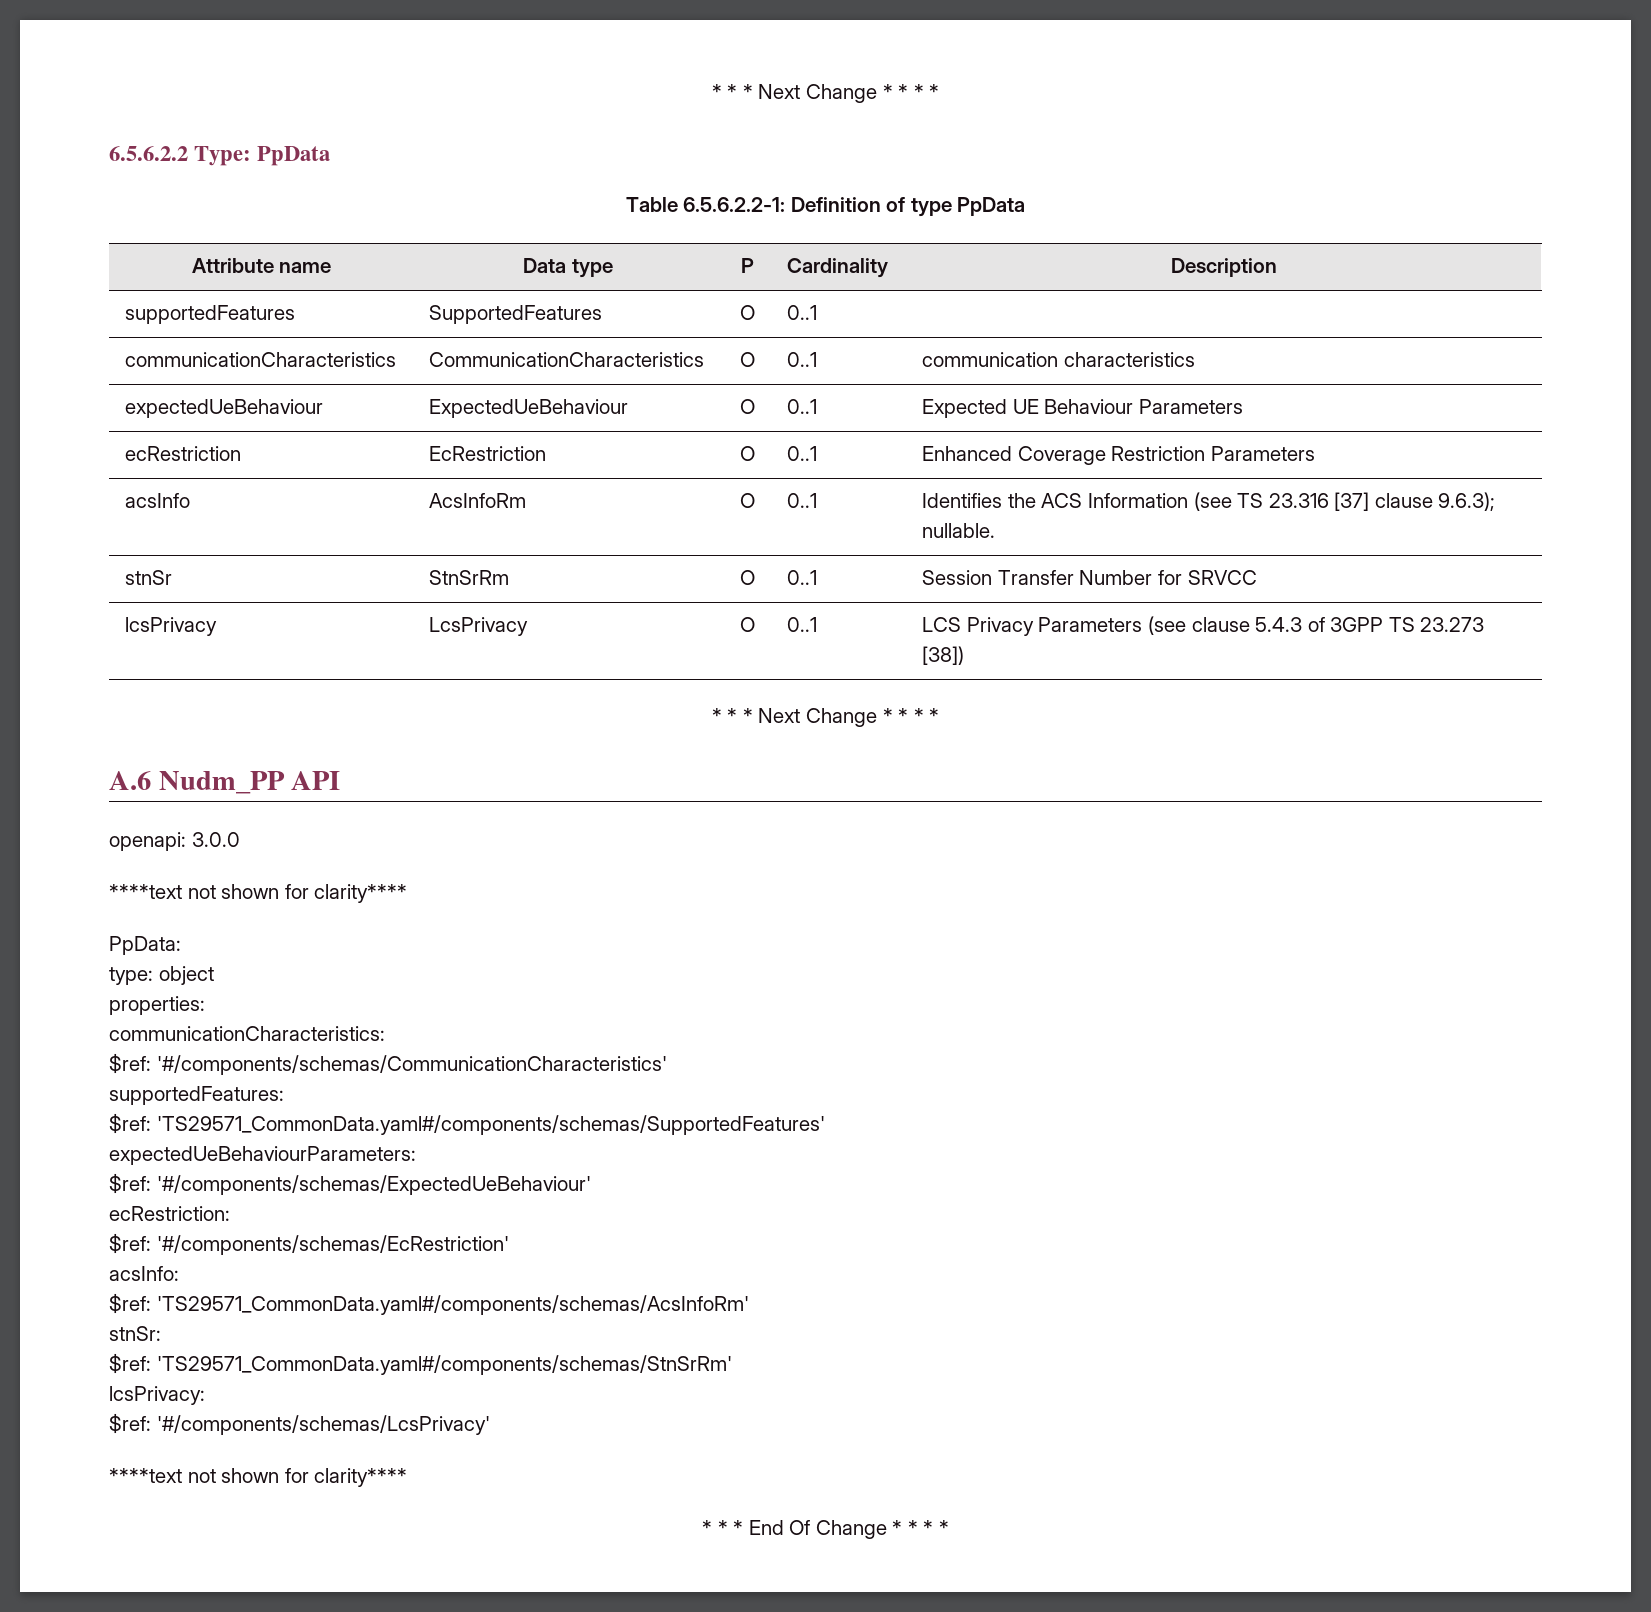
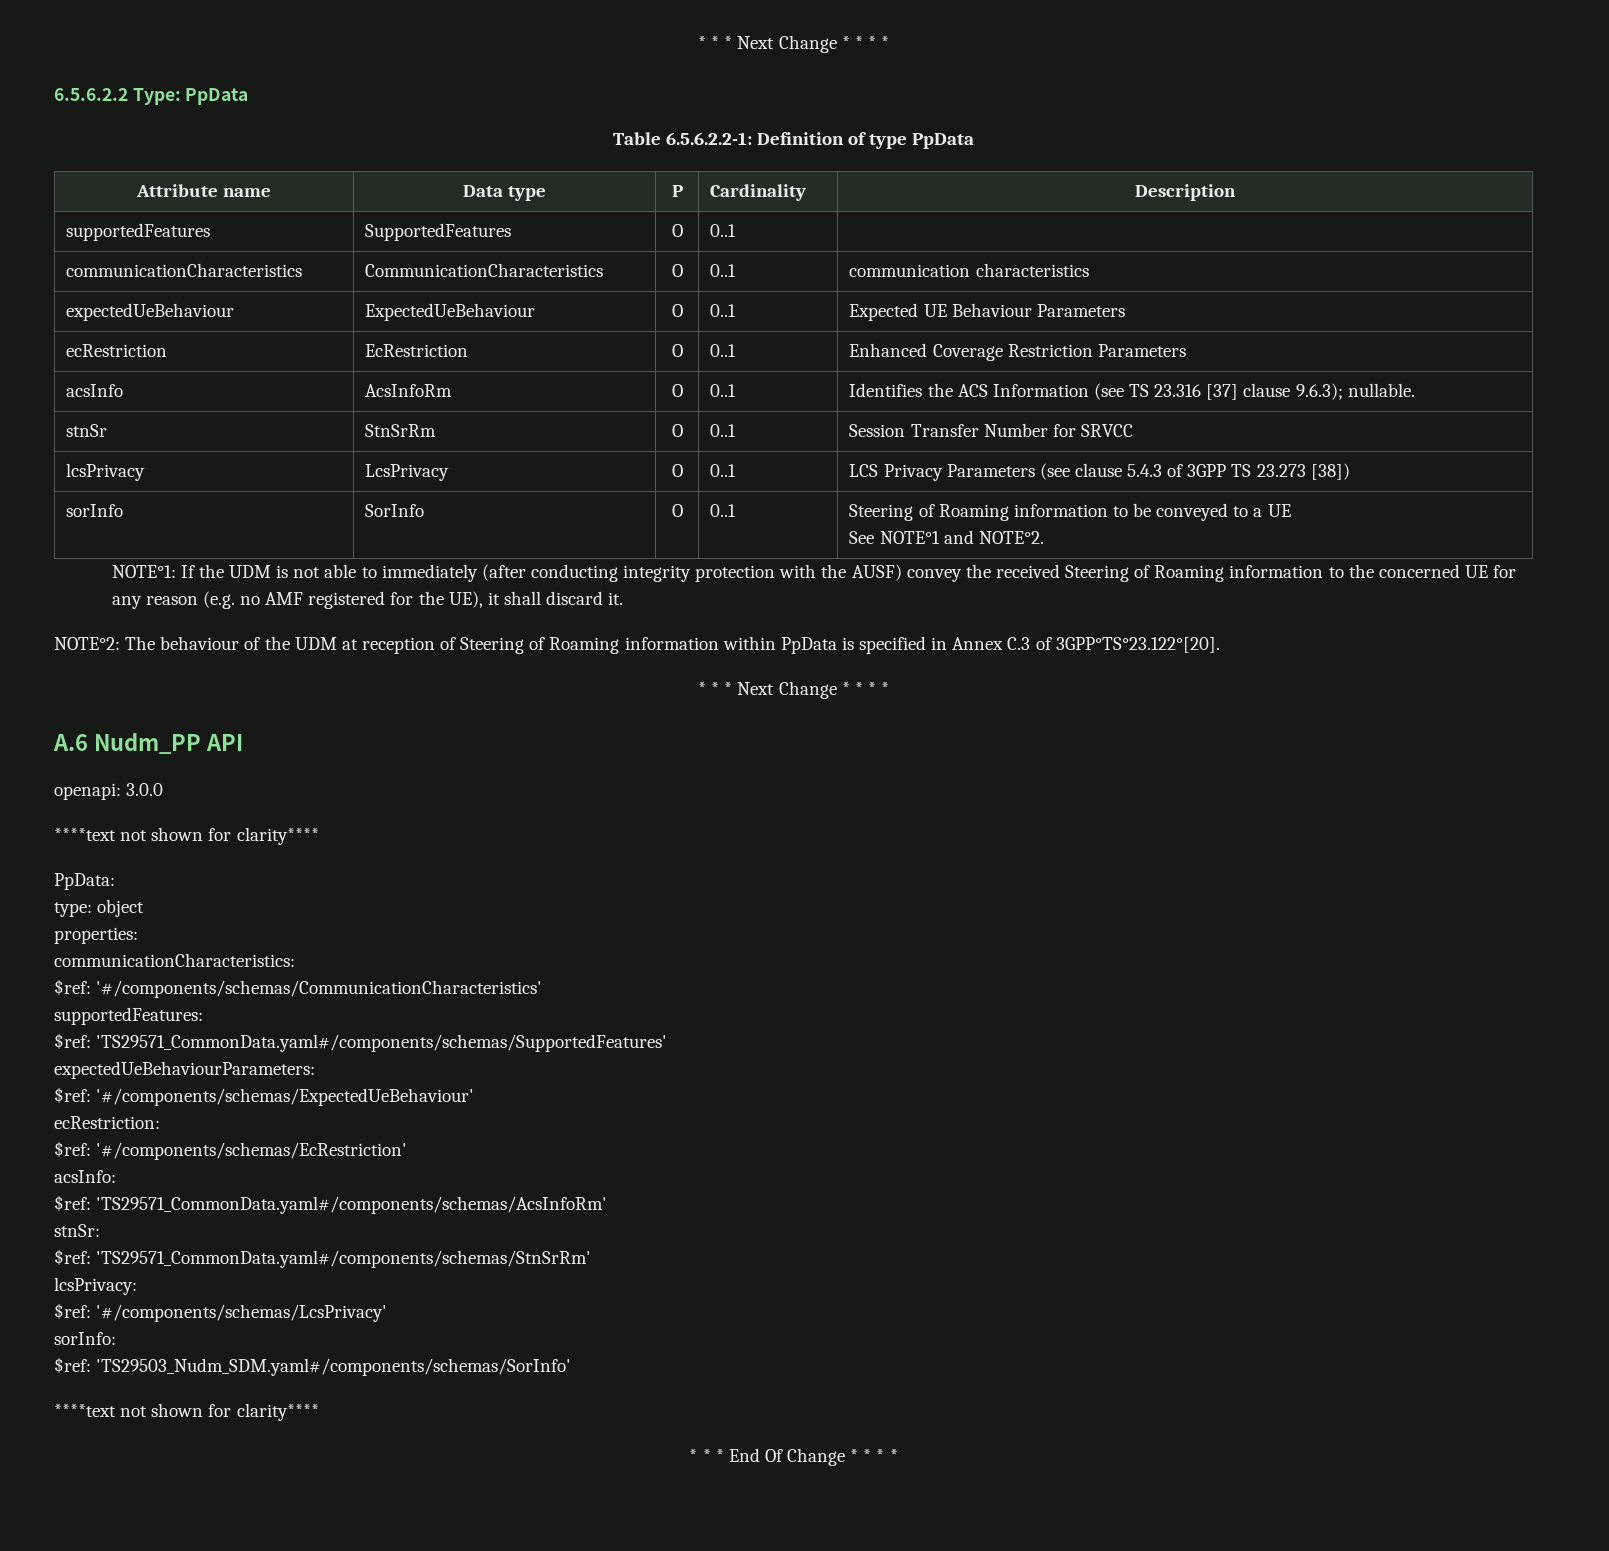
+ sorInfo | SorInfo | O | 0..1 | Steering of Roaming information to be conveyed to a UE
+ See NOTE°1 and NOTE°2.
+ NOTE°1: If the UDM is not able to immediately (after conducting integrity protection with the AUSF) convey the received Steering of Roaming information to the concerned UE for any reason (e.g. no AMF registered for the UE), it shall discard it.
+ NOTE°2: The behaviour of the UDM at reception of Steering of Roaming information within PpData is specified in Annex C.3 of 3GPP°TS°23.122°[20].
+ sorInfo:
+ $ref: 'TS29503_Nudm_SDM.yaml#/components/schemas/SorInfo'

